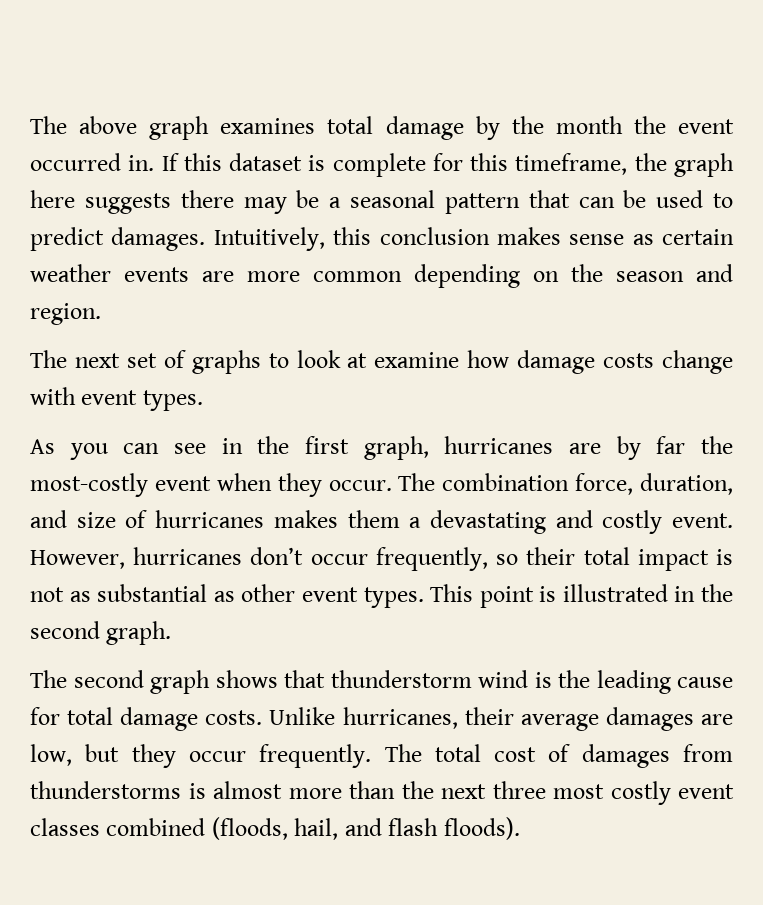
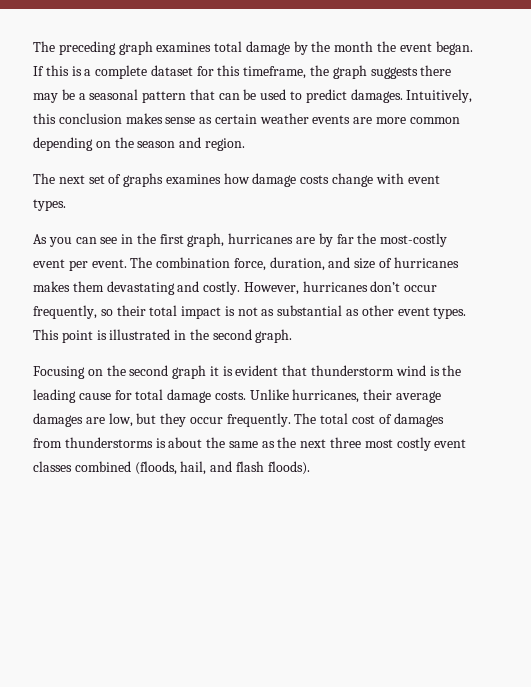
- The above graph examines total damage by the month the event occurred in. If this dataset is complete for this timeframe, the graph here suggests there may be a seasonal pattern that can be used to predict damages.
+ The preceding graph examines total damage by the month the event began. If this is a complete dataset for this timeframe, the graph suggests there may be a seasonal pattern that can be used to predict damages.
- The next set of graphs to look at examine how damage costs change with event types.
+ The next set of graphs examines how damage costs change with event types.
- As you can see in the first graph, hurricanes are by far the most-costly event when they occur.
+ As you can see in the first graph, hurricanes are by far the most-costly event per event.
- The combination force, duration, and size of hurricanes makes them a devastating and costly event.
+ The combination force, duration, and size of hurricanes makes them devastating and costly.
- The second graph shows that thunderstorm wind is the leading cause for total damage costs.
+ Focusing on the second graph it is evident that thunderstorm wind is the leading cause for total damage costs.
- The total cost of damages from thunderstorms is almost more than the next three most costly event classes combined (floods, hail, and flash floods).
+ The total cost of damages from thunderstorms is about the same as the next three most costly event classes combined (floods, hail, and flash floods).

